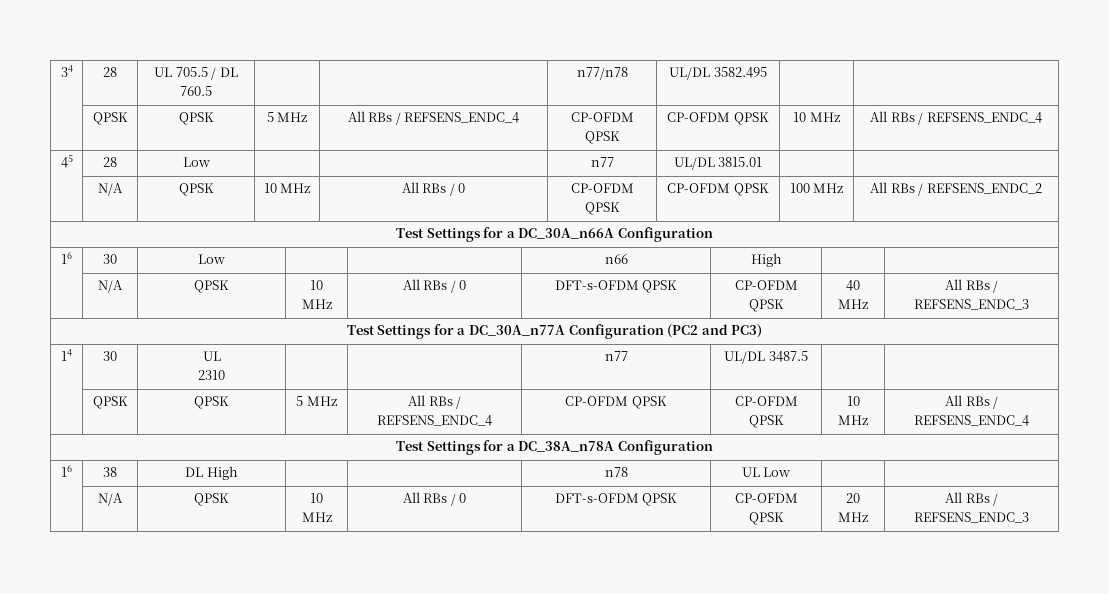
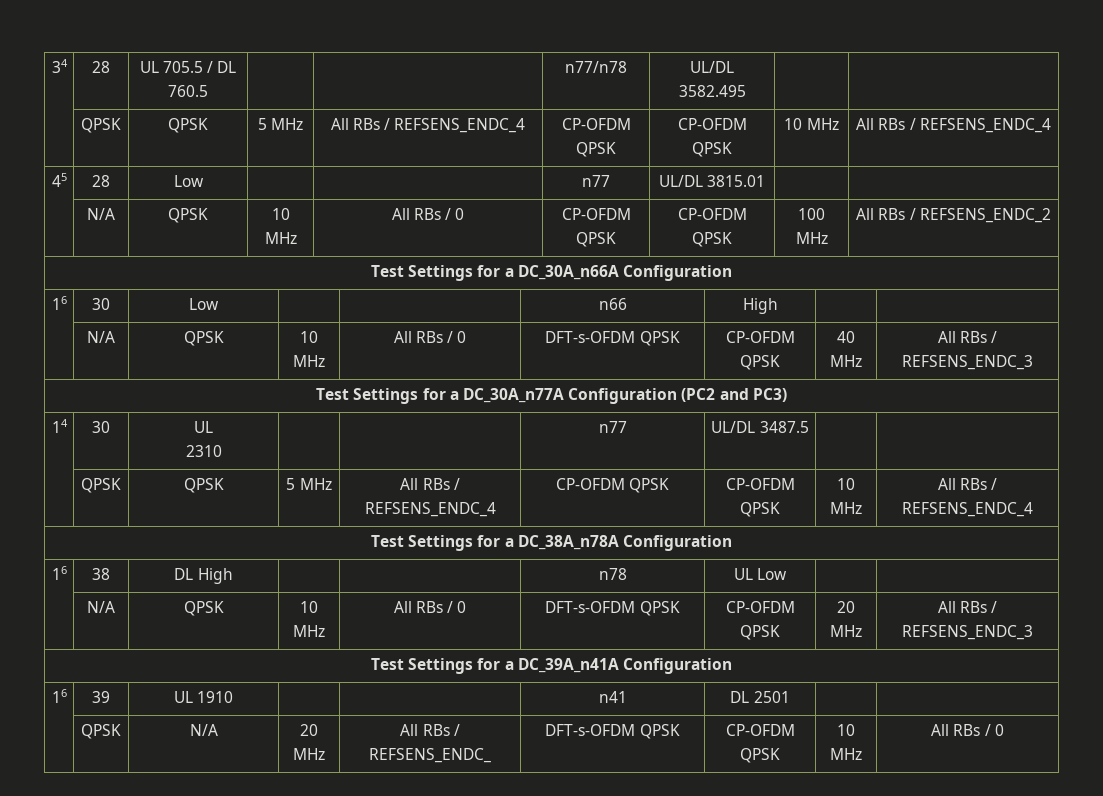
+ Test Settings for a DC_39A_n41A Configuration
+ 16 | 39 | UL 1910 | | | n41 | DL 2501 | |
+ | QPSK | N/A | 20 MHz | All RBs / REFSENS_ENDC_ | DFT-s-OFDM QPSK | CP-OFDM QPSK | 10 MHz | All RBs / 0

